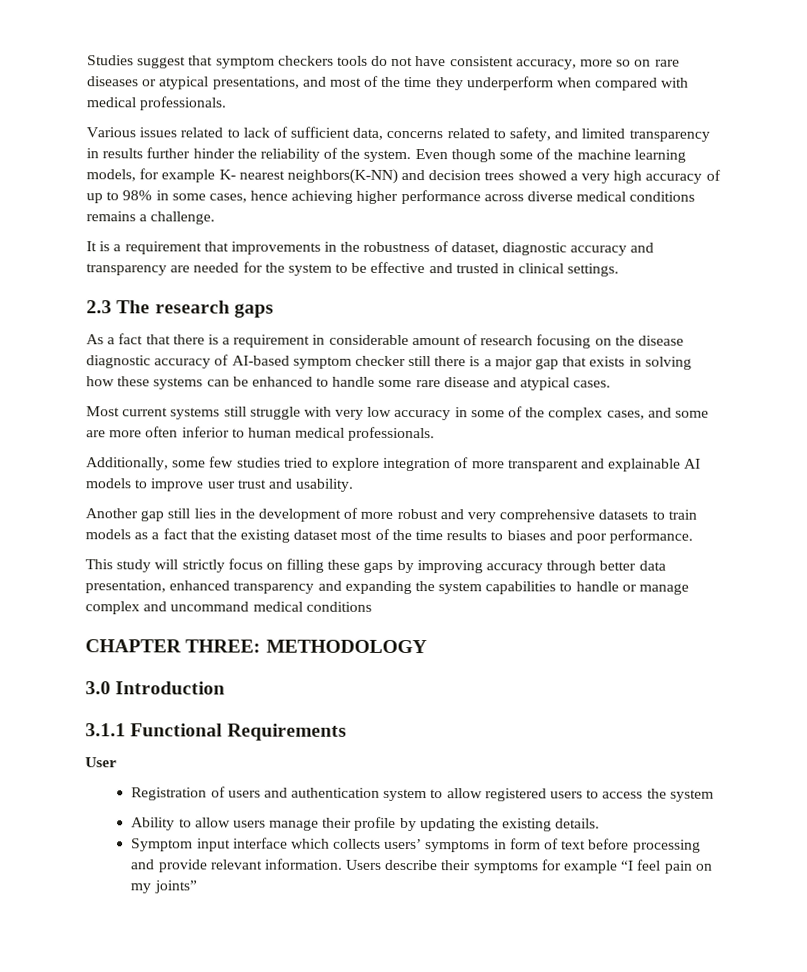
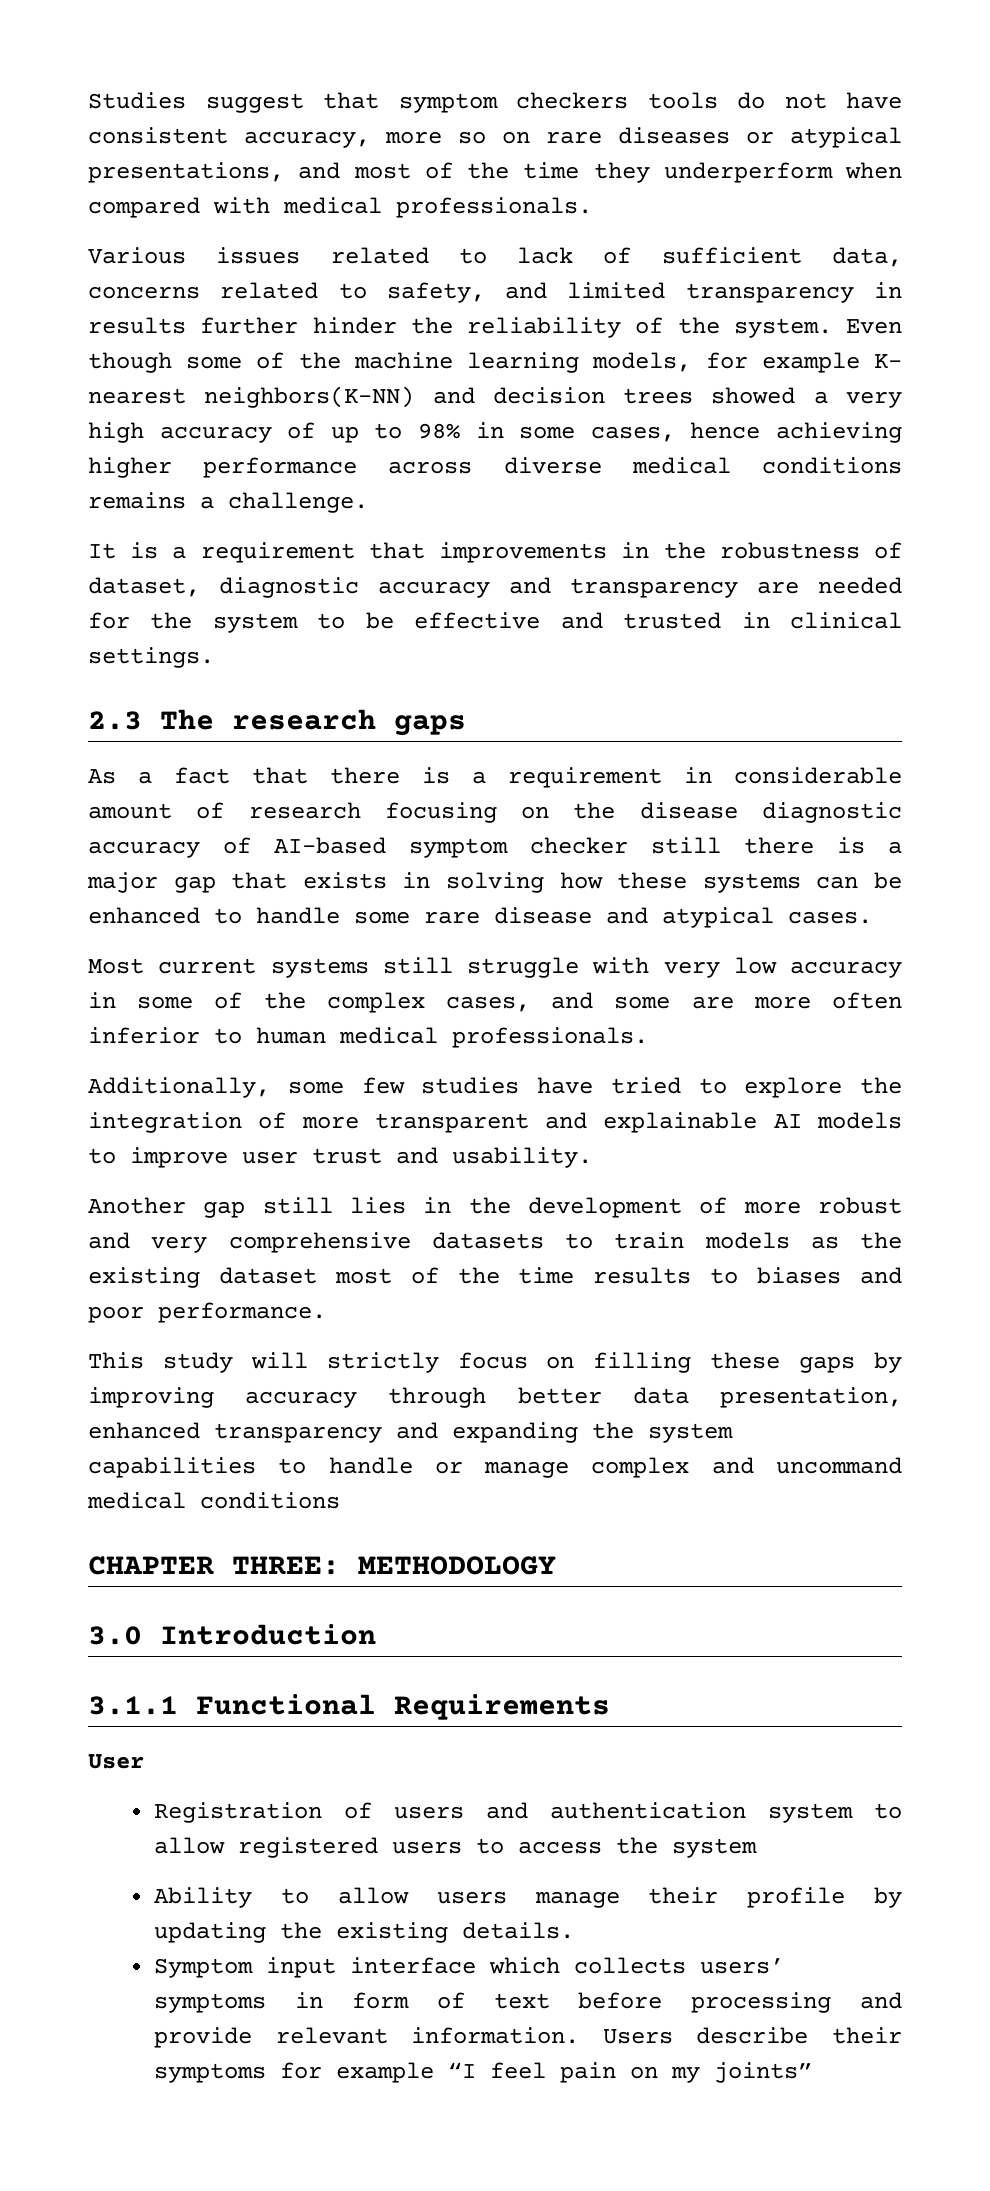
- Additionally, some few studies tried to explore integration of more transparent and explainable AI models to improve user trust and usability.
+ Additionally, some few studies have tried to explore the integration of more transparent and explainable AI models to improve user trust and usability.
- Another gap still lies in the development of more robust and very comprehensive datasets to train models as a fact that the existing dataset most of the time results to biases and poor performance.
+ Another gap still lies in the development of more robust and very comprehensive datasets to train models as the existing dataset most of the time results to biases and poor performance.

